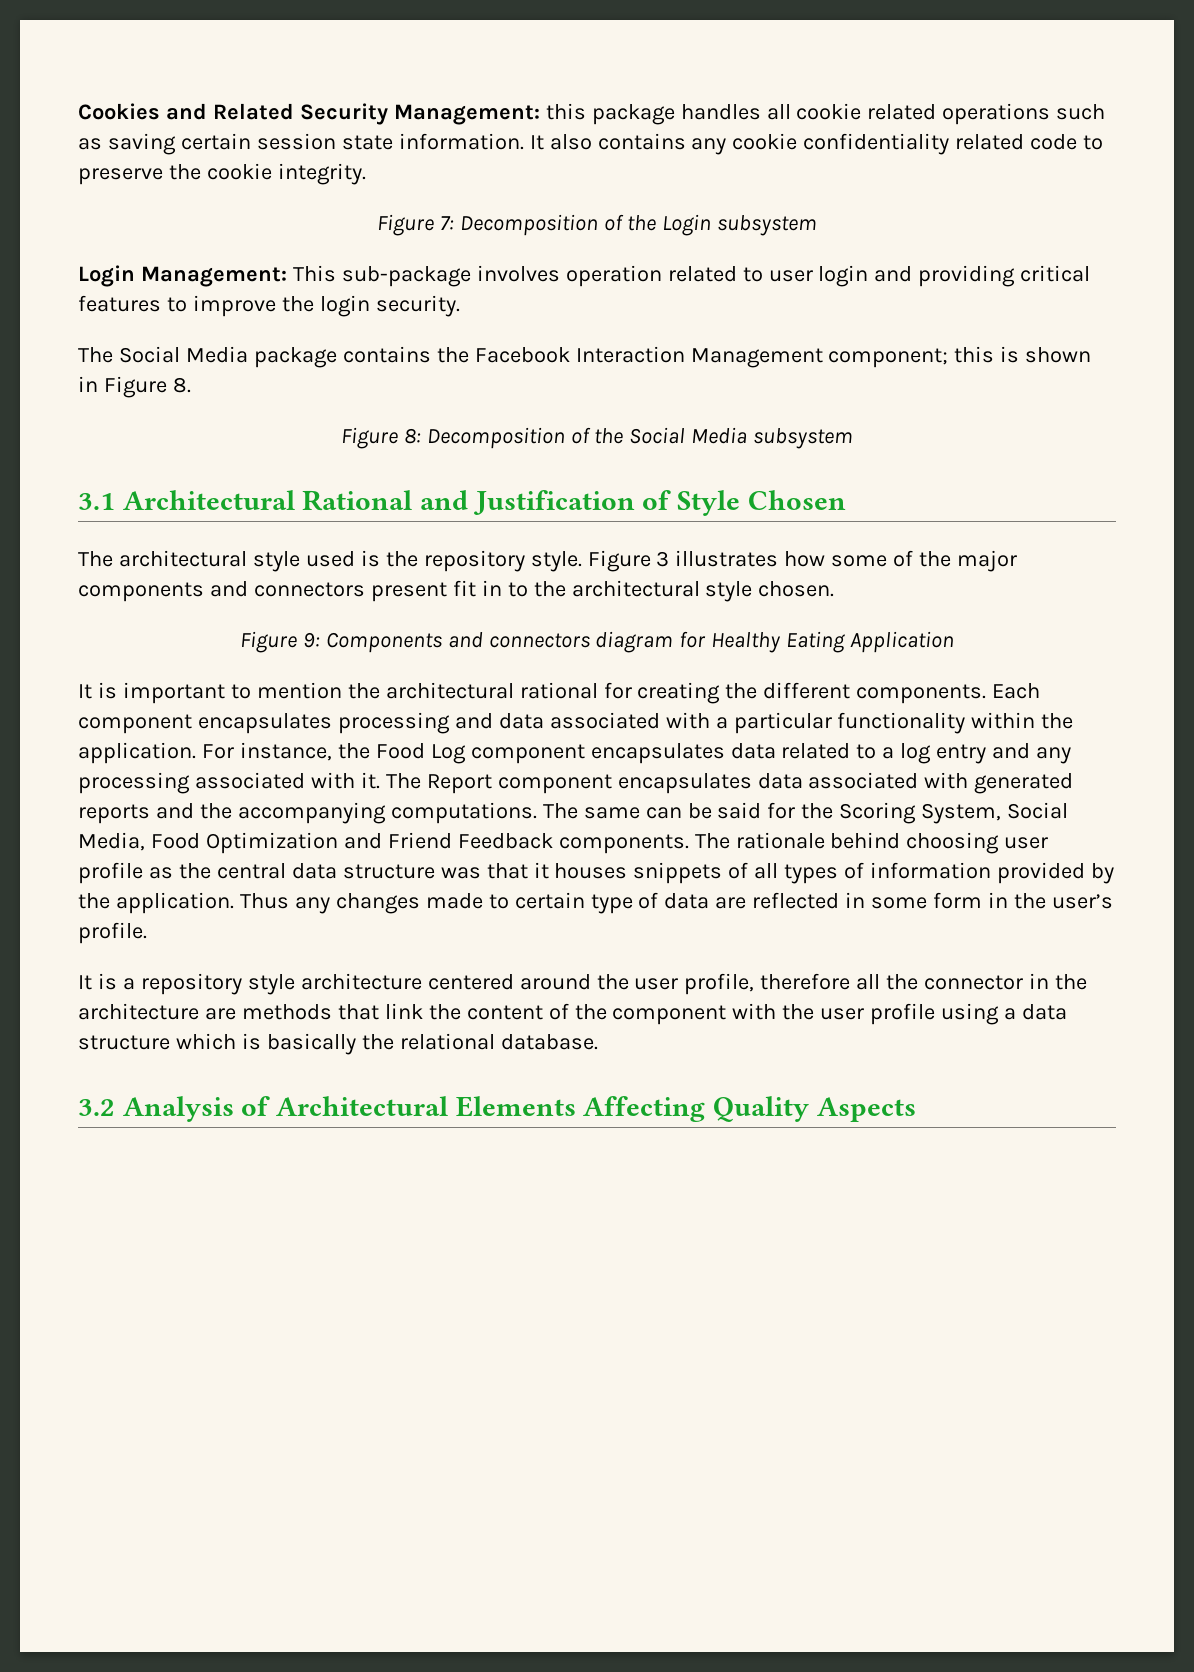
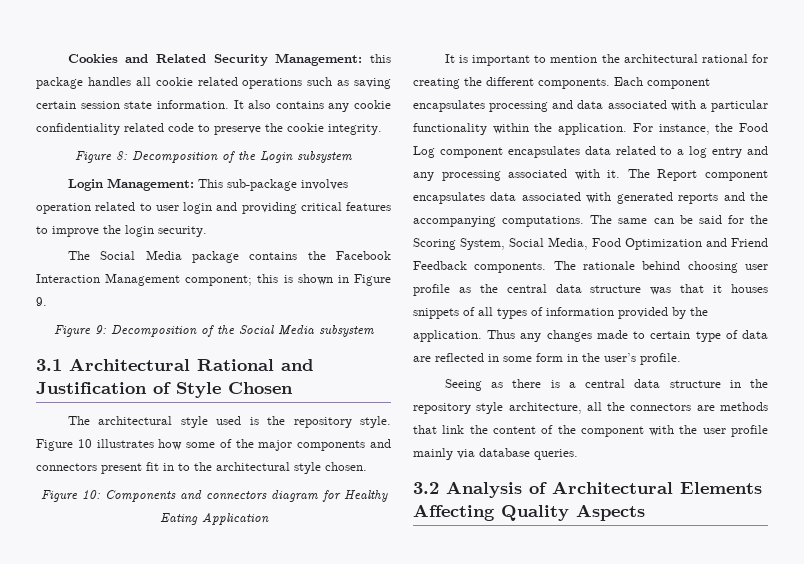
- Figure 7: Decomposition of the Login subsystem
+ Figure 8: Decomposition of the Login subsystem
- The Social Media package contains the Facebook Interaction Management component; this is shown in Figure 8.
- Figure 8: Decomposition of the Social Media subsystem
+ The Social Media package contains the Facebook Interaction Management component; this is shown in Figure 9.
+ Figure 9: Decomposition of the Social Media subsystem
- Figure 3 illustrates how some of the major components and connectors present fit in to the architectural style chosen.
+ Figure 10 illustrates how some of the major components and connectors present fit in to the architectural style chosen.
- Figure 9: Components and connectors diagram for Healthy Eating Application
+ Figure 10: Components and connectors diagram for Healthy Eating Application
- It is a repository style architecture centered around the user profile, therefore all the connector in the architecture are methods that link the content of the component with the user profile using a data structure which is basically the relational database.
+ Seeing as there is a central data structure in the repository style architecture, all the connectors are methods that link the content of the component with the user profile mainly via database queries.

